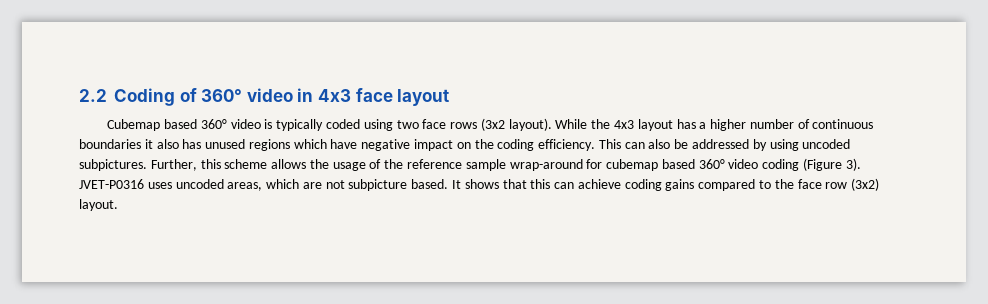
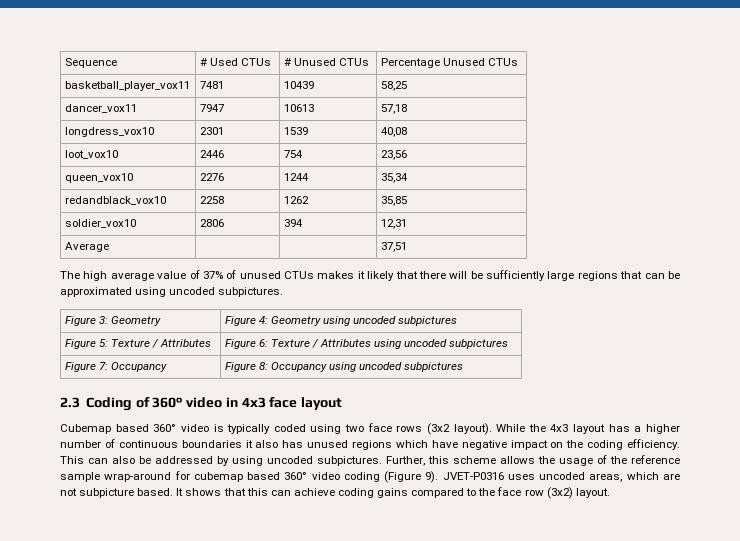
- 2.2 Coding of 360° video in 4x3 face layout
+ Sequence | # Used CTUs | # Unused CTUs | Percentage Unused CTUs
+ basketball_player_vox11 | 7481 | 10439 | 58,25
+ dancer_vox11 | 7947 | 10613 | 57,18
+ longdress_vox10 | 2301 | 1539 | 40,08
+ loot_vox10 | 2446 | 754 | 23,56
+ queen_vox10 | 2276 | 1244 | 35,34
+ redandblack_vox10 | 2258 | 1262 | 35,85
+ soldier_vox10 | 2806 | 394 | 12,31
+ Average | | | 37,51
+ The high average value of 37% of unused CTUs makes it likely that there will be sufficiently large regions that can be approximated using uncoded subpictures.
+ Figure 3: Geometry | Figure 4: Geometry using uncoded subpictures
+ Figure 5: Texture / Attributes | Figure 6: Texture / Attributes using uncoded subpictures
+ Figure 7: Occupancy | Figure 8: Occupancy using uncoded subpictures
+ 2.3 Coding of 360° video in 4x3 face layout
- Further, this scheme allows the usage of the reference sample wrap-around for cubemap based 360° video coding (Figure 3).
+ Further, this scheme allows the usage of the reference sample wrap-around for cubemap based 360° video coding (Figure 9).

